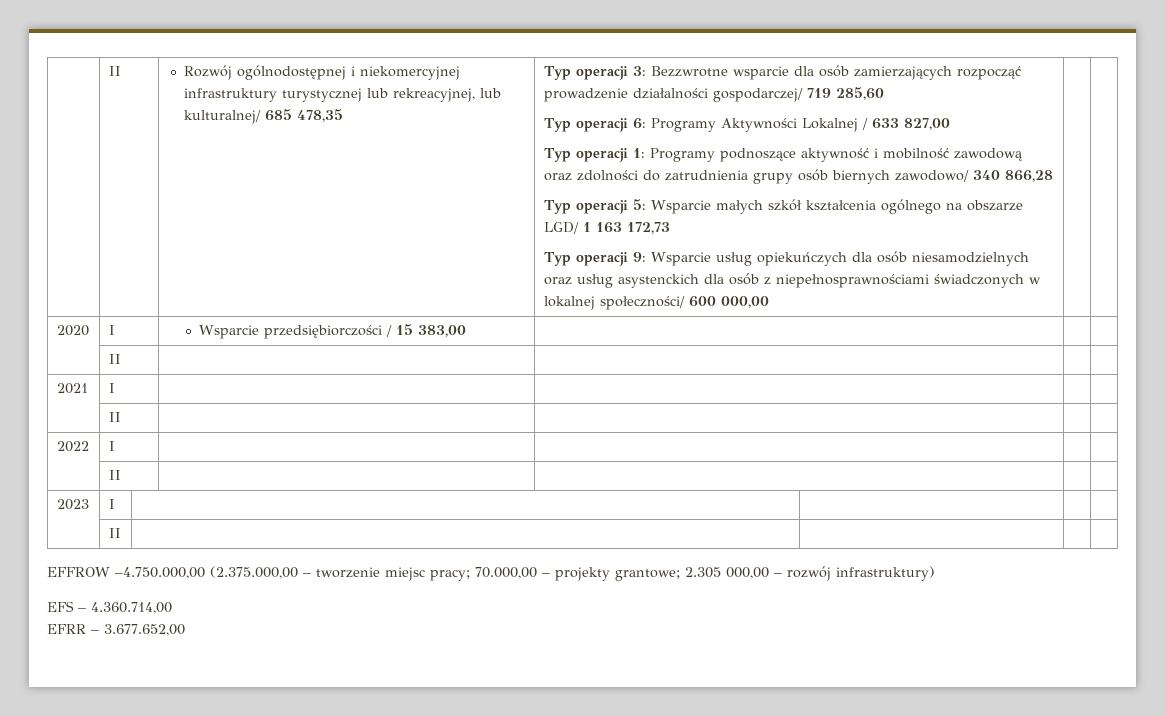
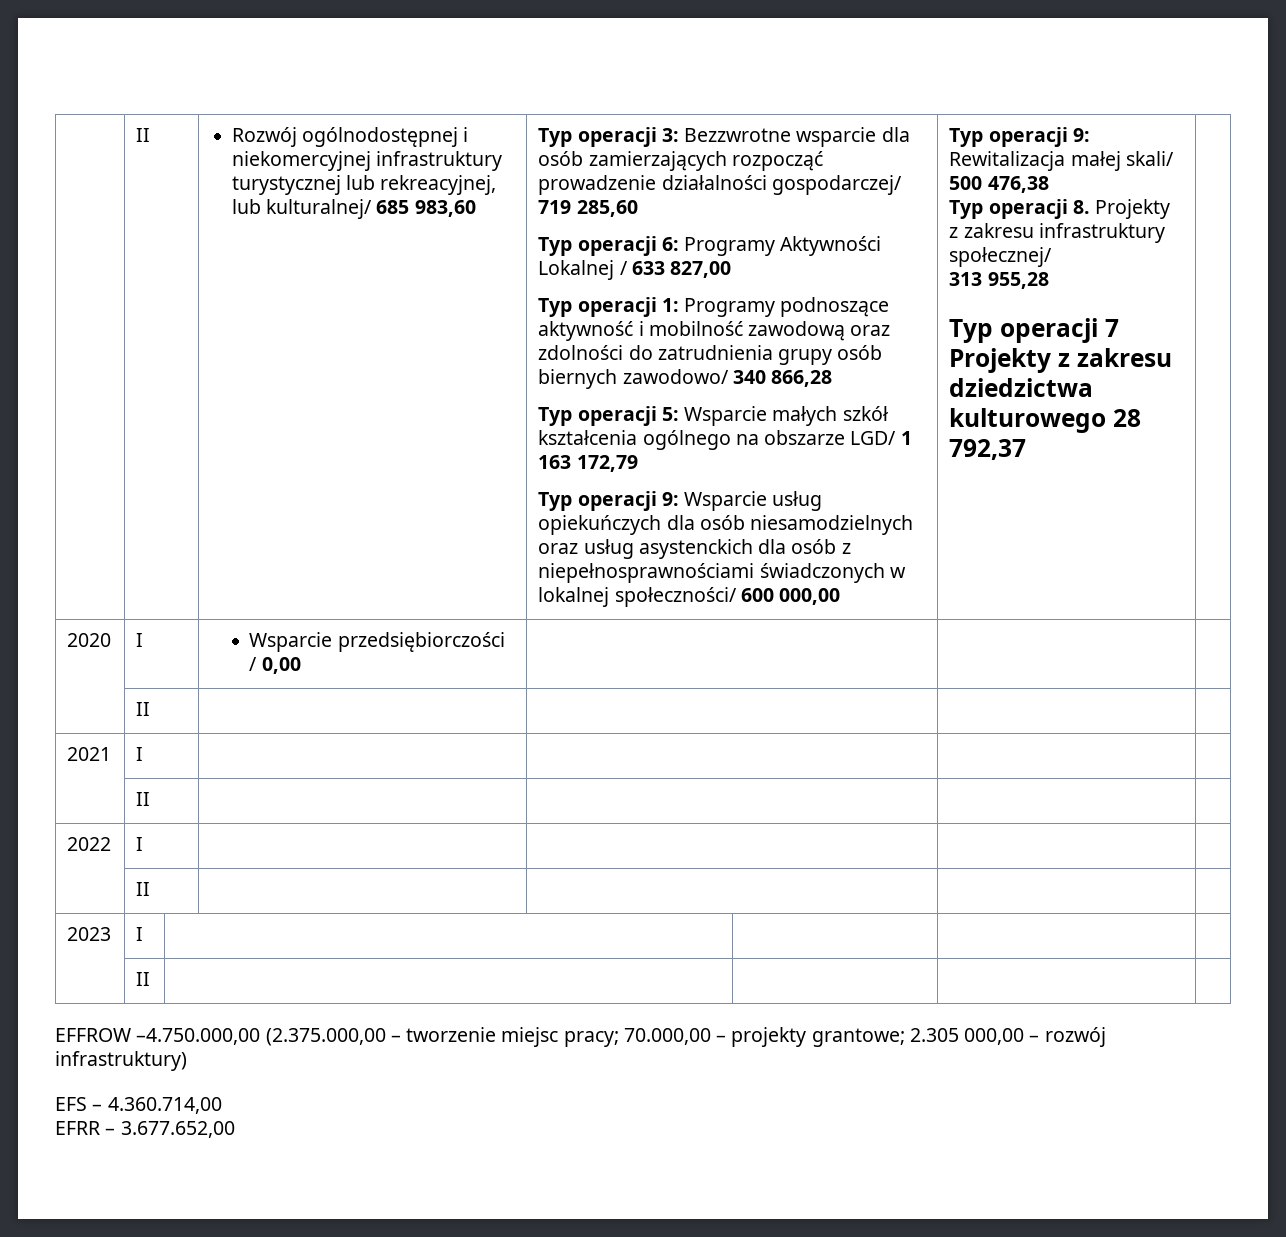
- Rozwój ogólnodostępnej i niekomercyjnej infrastruktury turystycznej lub rekreacyjnej, lub kulturalnej/ 685 478,35
+ Rozwój ogólnodostępnej i niekomercyjnej infrastruktury turystycznej lub rekreacyjnej, lub kulturalnej/ 685 983,60
- Typ operacji 5: Wsparcie małych szkół kształcenia ogólnego na obszarze LGD/ 1 163 172,73
+ Typ operacji 5: Wsparcie małych szkół kształcenia ogólnego na obszarze LGD/ 1 163 172,79
+ Typ operacji 9: Rewitalizacja małej skali/ 500 476,38
+ Typ operacji 8. Projekty z zakresu infrastruktury społecznej/
+ 313 955,28
+ Typ operacji 7 Projekty z zakresu dziedzictwa kulturowego 28 792,37
- 2020 | I | Wsparcie przedsiębiorczości / 15 383,00 | | |
+ 2020 | I | Wsparcie przedsiębiorczości / 0,00 | | |

